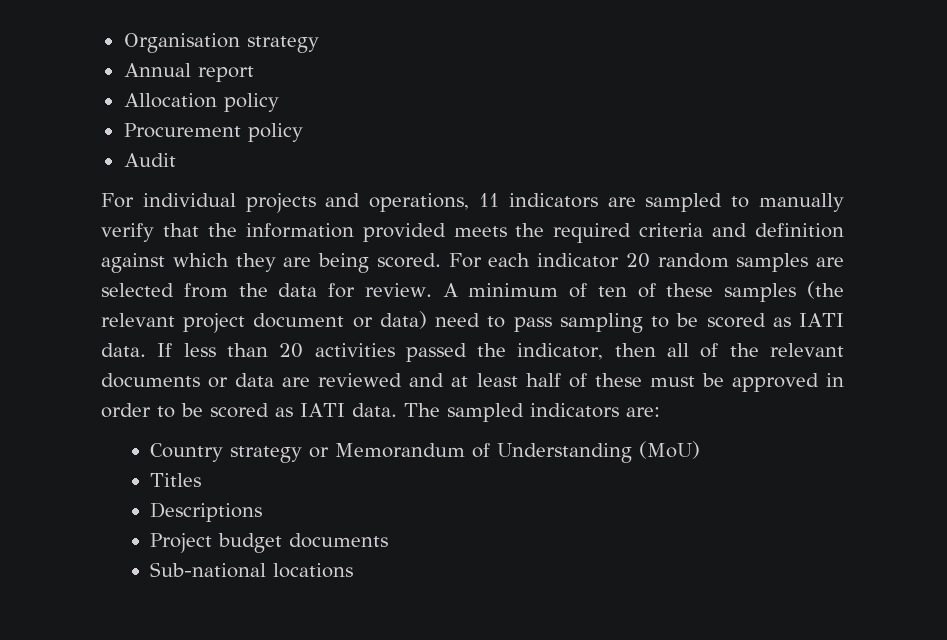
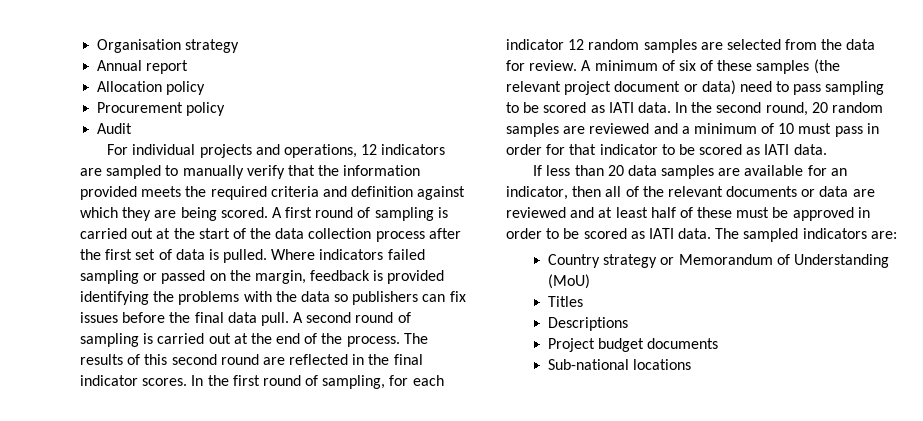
- For individual projects and operations, 11 indicators are sampled to manually verify that the information provided meets the required criteria and definition against which they are being scored.
+ For individual projects and operations, 12 indicators are sampled to manually verify that the information provided meets the required criteria and definition against which they are being scored.
- For each indicator 20 random samples are selected from the data for review.
+ A first round of sampling is carried out at the start of the data collection process after the first set of data is pulled. Where indicators failed sampling or passed on the margin, feedback is provided identifying the problems with the data so publishers can fix issues before the final data pull. A second round of sampling is carried out at the end of the process. The results of this second round are reflected in the final indicator scores. In the first round of sampling, for each indicator 12 random samples are selected from the data for review.
- A minimum of ten of these samples (the relevant project document or data) need to pass sampling to be scored as IATI data.
+ A minimum of six of these samples (the relevant project document or data) need to pass sampling to be scored as IATI data.
- If less than 20 activities passed the indicator, then all of the relevant documents or data are reviewed and at least half of these must be approved in order to be scored as IATI data.
+ In the second round, 20 random samples are reviewed and a minimum of 10 must pass in order for that indicator to be scored as IATI data.
+ If less than 20 data samples are available for an indicator, then all of the relevant documents or data are reviewed and at least half of these must be approved in order to be scored as IATI data.

